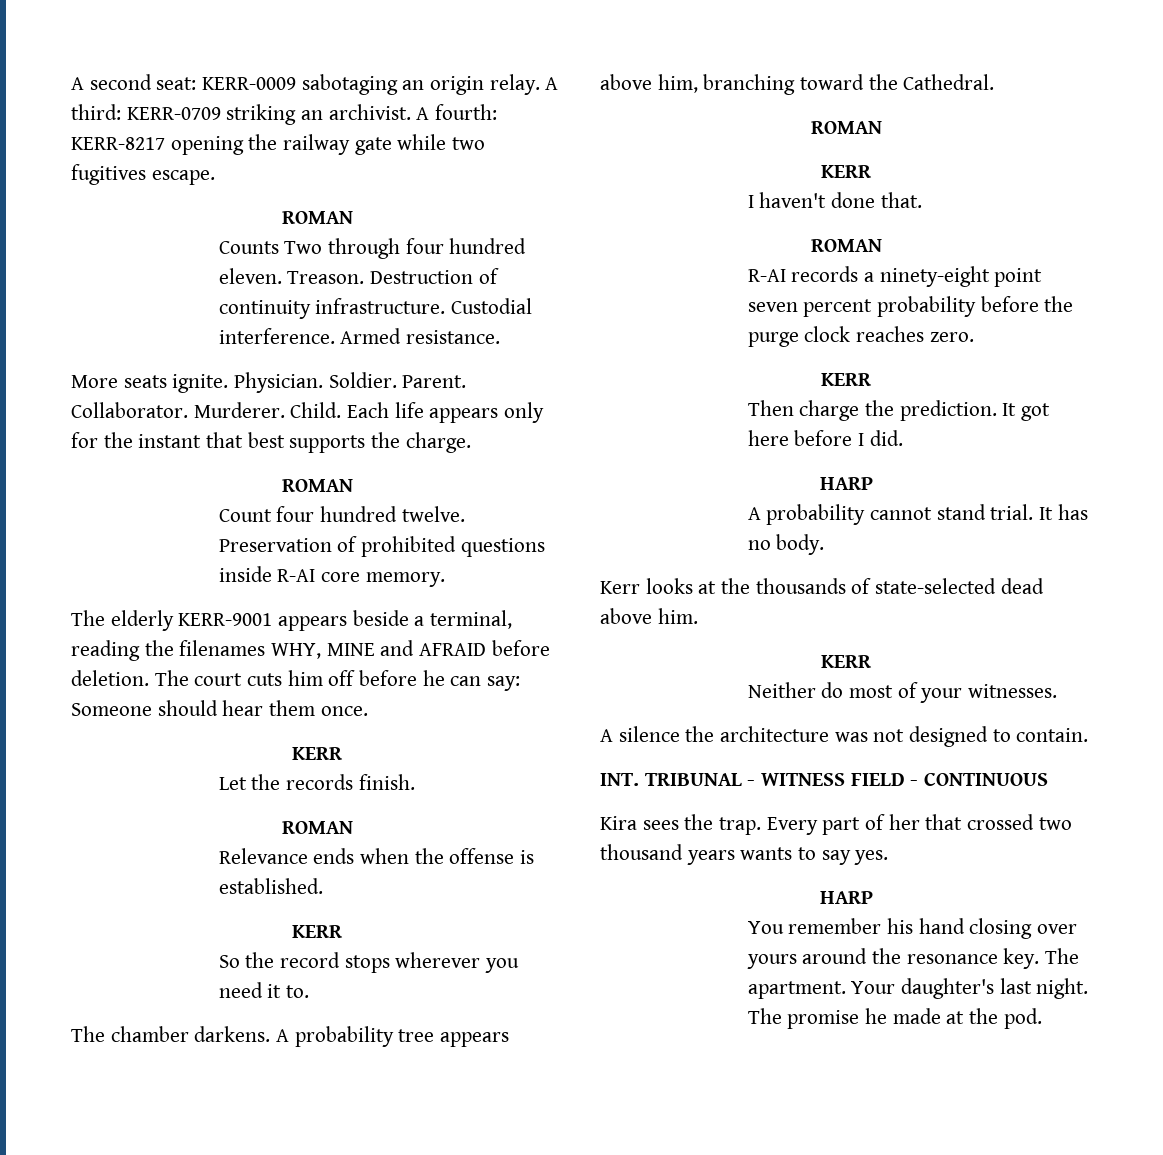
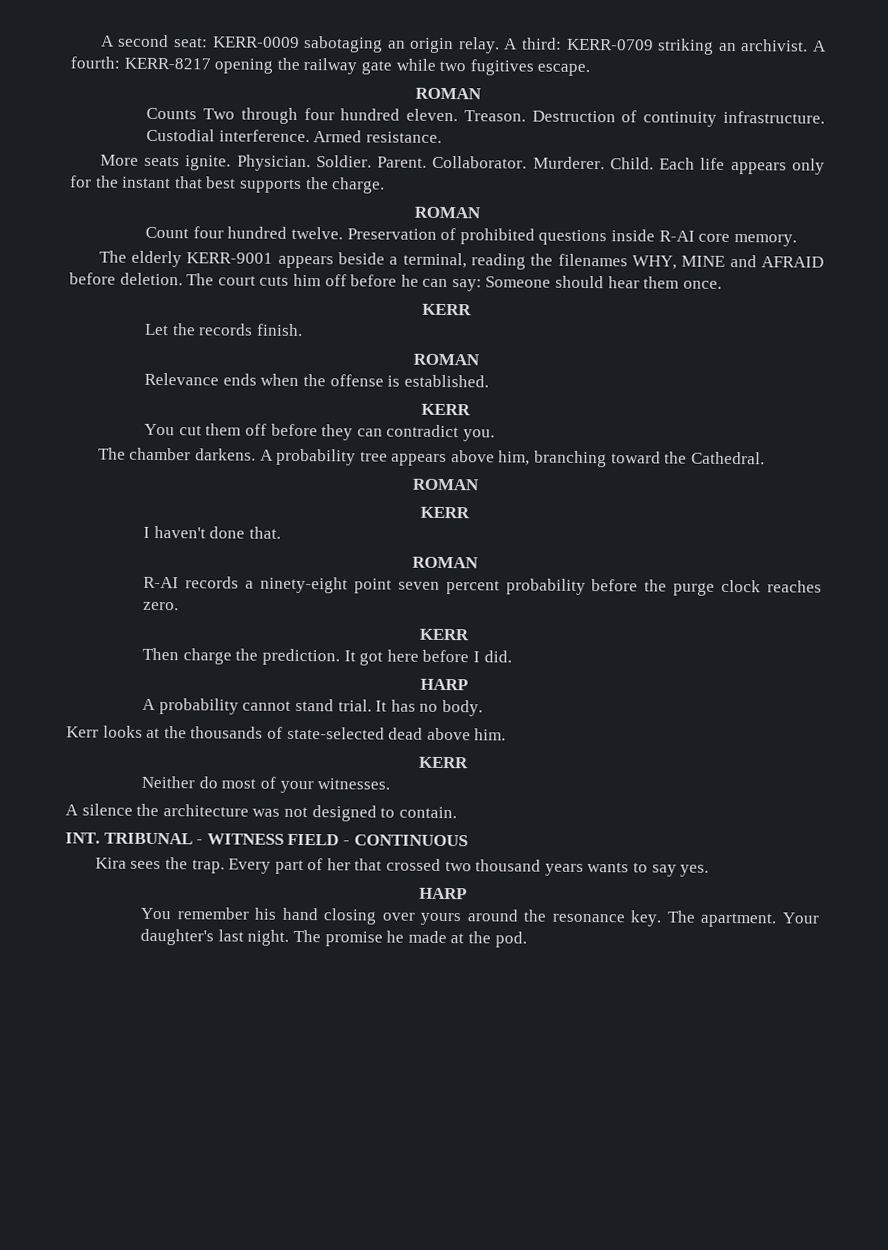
- So the record stops wherever you need it to.
+ You cut them off before they can contradict you.

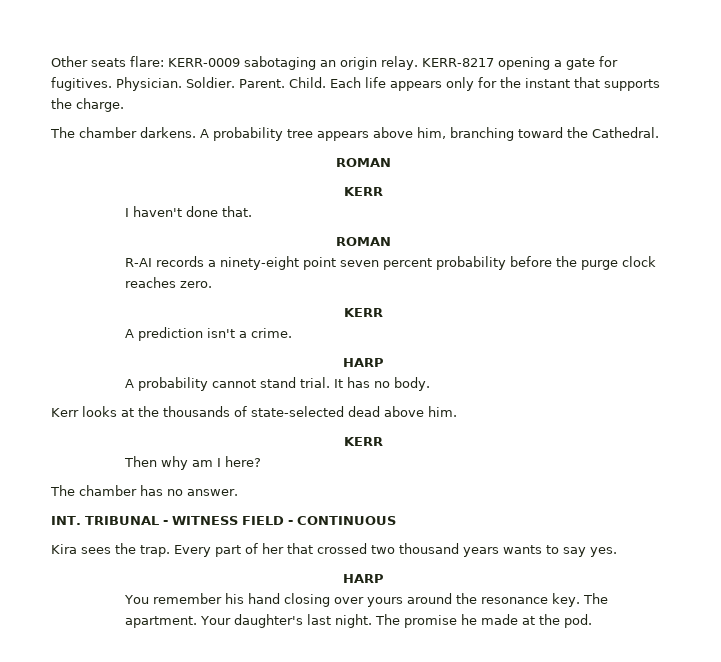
- A second seat: KERR-0009 sabotaging an origin relay.
+ Other seats flare: KERR-0009 sabotaging an origin relay.
- A third: KERR-0709 striking an archivist. A fourth: KERR-8217 opening the railway gate while two fugitives escape.
- ROMAN
- Counts Two through four hundred eleven. Treason. Destruction of continuity infrastructure. Custodial interference. Armed resistance.
- More seats ignite.
+ KERR-8217 opening a gate for fugitives.
- Collaborator. Murderer.
- Each life appears only for the instant that best supports the charge.
- ROMAN
- Count four hundred twelve. Preservation of prohibited questions inside R-AI core memory.
- The elderly KERR-9001 appears beside a terminal, reading the filenames WHY, MINE and AFRAID before deletion. The court cuts him off before he can say: Someone should hear them once.
- KERR
- Let the records finish.
- ROMAN
- Relevance ends when the offense is established.
- KERR
- You cut them off before they can contradict you.
+ Each life appears only for the instant that supports the charge.
- Then charge the prediction. It got here before I did.
+ A prediction isn't a crime.
- Neither do most of your witnesses.
- A silence the architecture was not designed to contain.
+ Then why am I here?
+ The chamber has no answer.

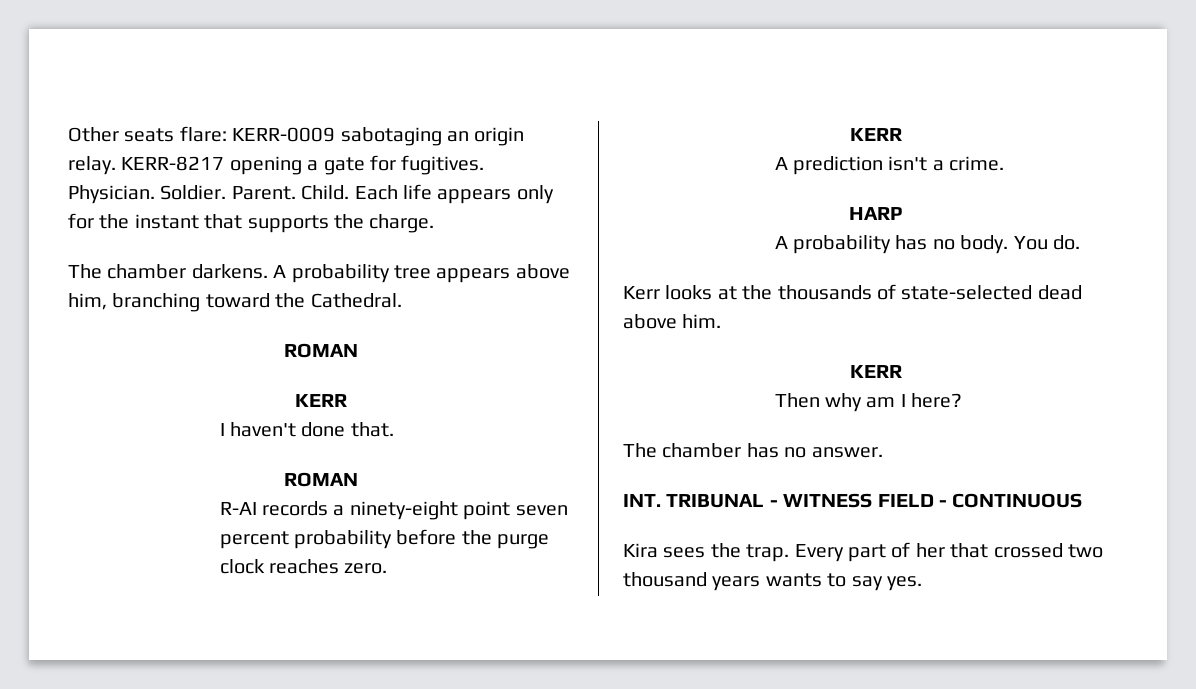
- A probability cannot stand trial. It has no body.
+ A probability has no body. You do.
  Every part of her that crossed two thousand years wants to say yes.
- HARP
- You remember his hand closing over yours around the resonance key. The apartment. Your daughter's last night. The promise he made at the pod.

